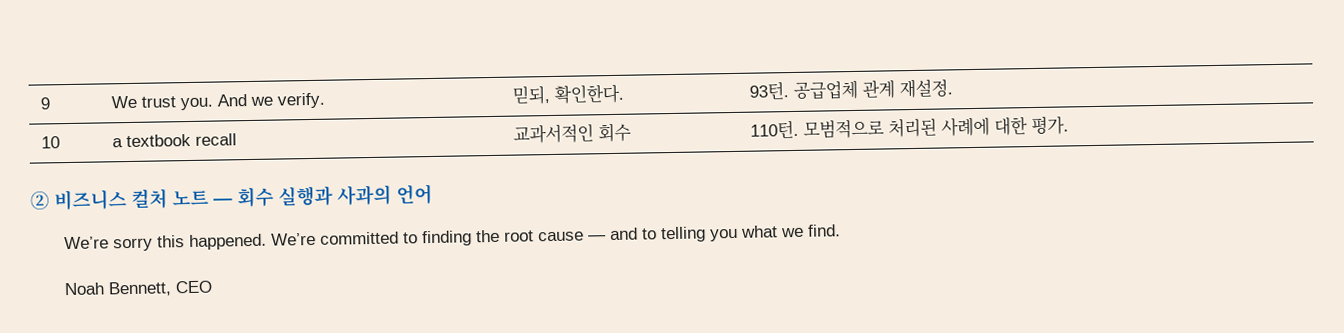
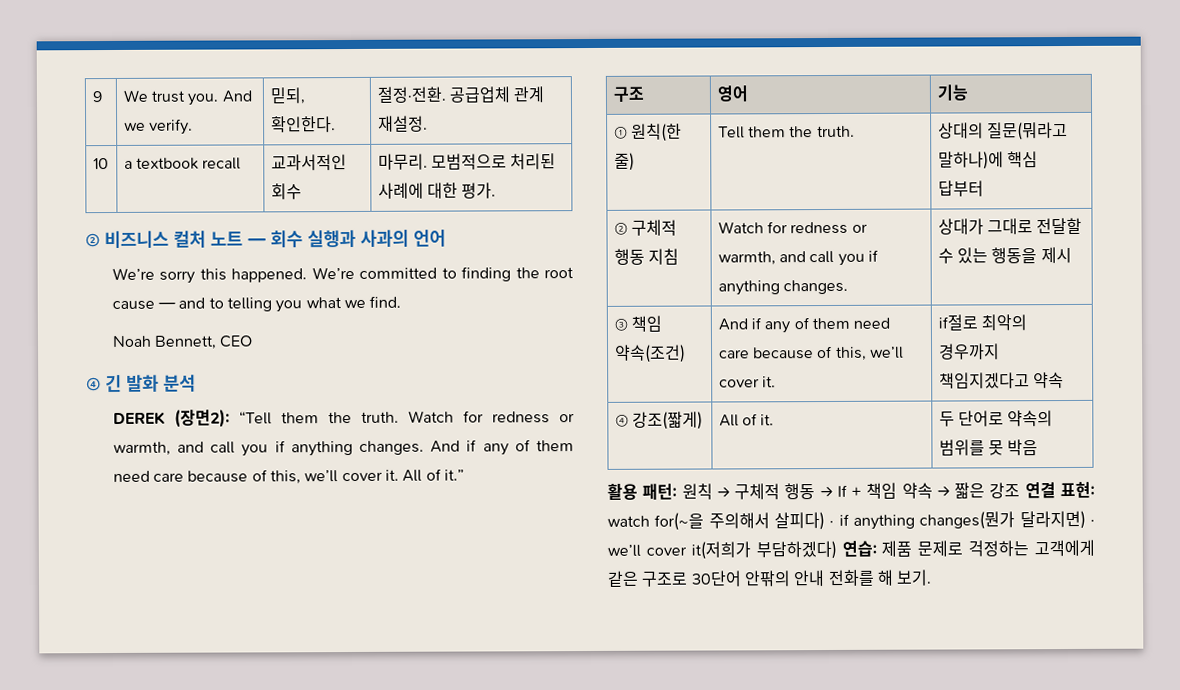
- 9 | We trust you. And we verify. | 믿되, 확인한다. | 93턴. 공급업체 관계 재설정.
+ 9 | We trust you. And we verify. | 믿되, 확인한다. | 절정·전환. 공급업체 관계 재설정.
- 10 | a textbook recall | 교과서적인 회수 | 110턴. 모범적으로 처리된 사례에 대한 평가.
+ 10 | a textbook recall | 교과서적인 회수 | 마무리. 모범적으로 처리된 사례에 대한 평가.
+ ④ 긴 발화 분석
+ DEREK (장면2): “Tell them the truth. Watch for redness or warmth, and call you if anything changes. And if any of them need care because of this, we’ll cover it. All of it.”
+ 구조 | 영어 | 기능
+ ① 원칙(한 줄) | Tell them the truth. | 상대의 질문(뭐라고 말하나)에 핵심 답부터
+ ② 구체적 행동 지침 | Watch for redness or warmth, and call you if anything changes. | 상대가 그대로 전달할 수 있는 행동을 제시
+ ③ 책임 약속(조건) | And if any of them need care because of this, we’ll cover it. | if절로 최악의 경우까지 책임지겠다고 약속
+ ④ 강조(짧게) | All of it. | 두 단어로 약속의 범위를 못 박음
+ 활용 패턴: 원칙 → 구체적 행동 → If + 책임 약속 → 짧은 강조 연결 표현: watch for(~을 주의해서 살피다) · if anything changes(뭔가 달라지면) · we’ll cover it(저희가 부담하겠다) 연습: 제품 문제로 걱정하는 고객에게 같은 구조로 30단어 안팎의 안내 전화를 해 보기.

